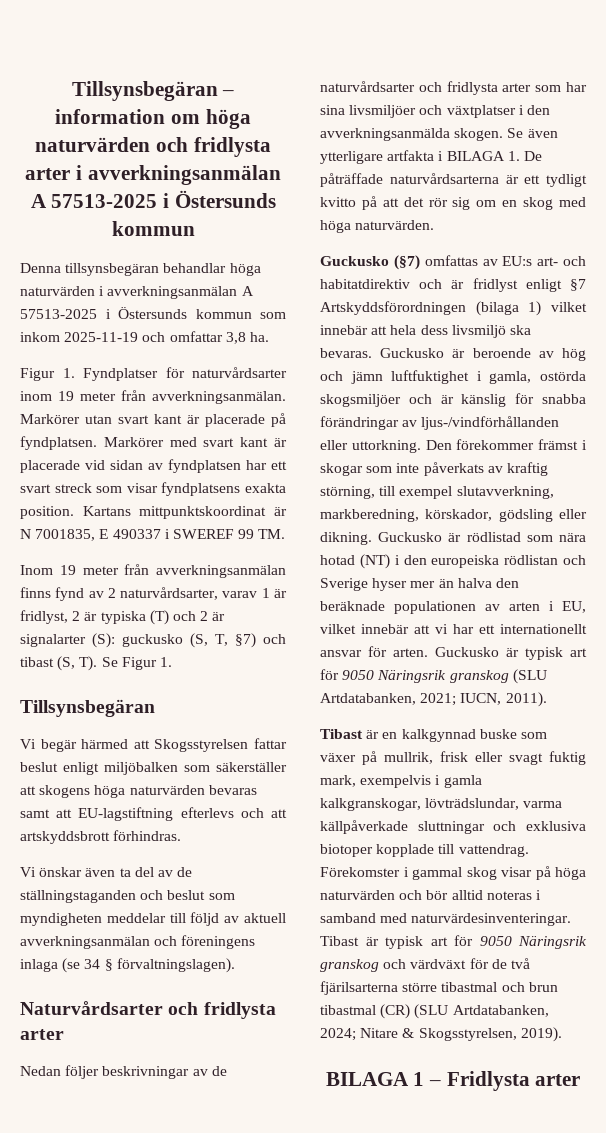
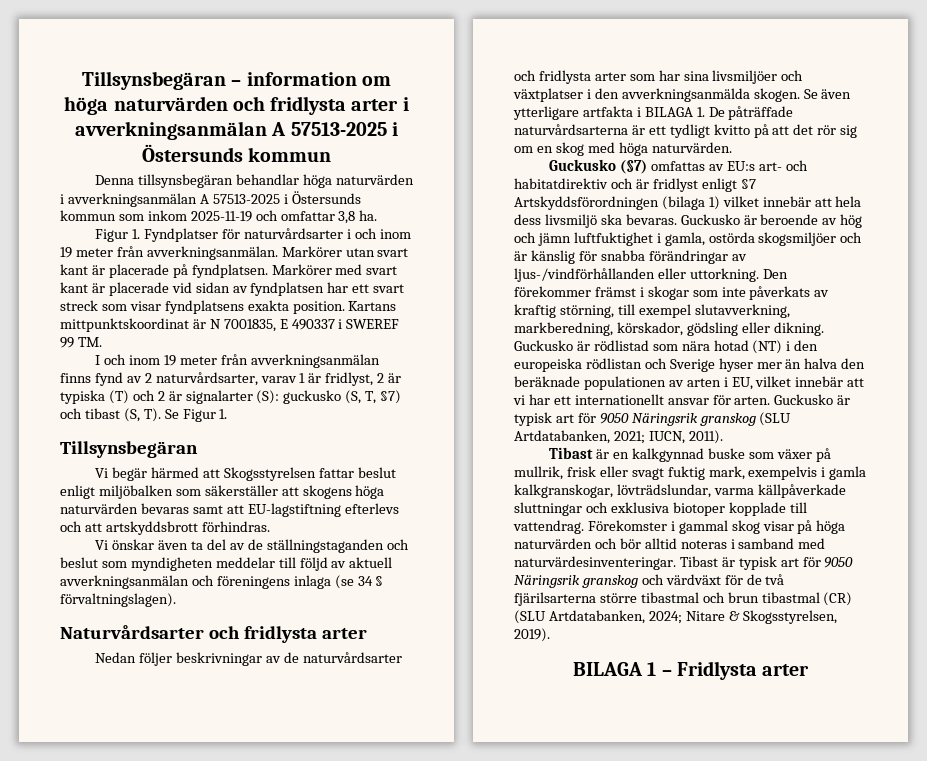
- Figur 1. Fyndplatser för naturvårdsarter inom 19 meter från avverkningsanmälan.
+ Figur 1. Fyndplatser för naturvårdsarter i och inom 19 meter från avverkningsanmälan.
- Inom 19 meter från avverkningsanmälan finns fynd av 2 naturvårdsarter, varav 1 är fridlyst, 2 är typiska (T) och 2 är signalarter (S): guckusko (S, T, §7) och tibast (S, T). Se Figur 1.
+ I och inom 19 meter från avverkningsanmälan finns fynd av 2 naturvårdsarter, varav 1 är fridlyst, 2 är typiska (T) och 2 är signalarter (S): guckusko (S, T, §7) och tibast (S, T). Se Figur 1.

